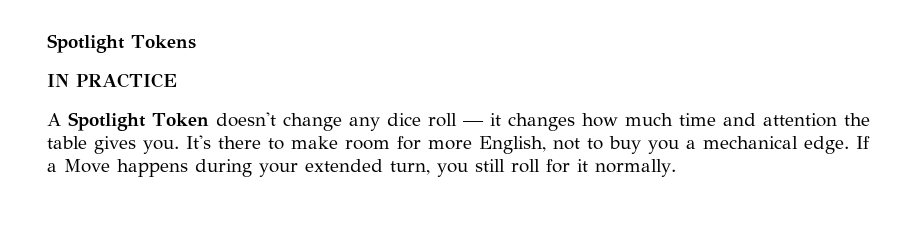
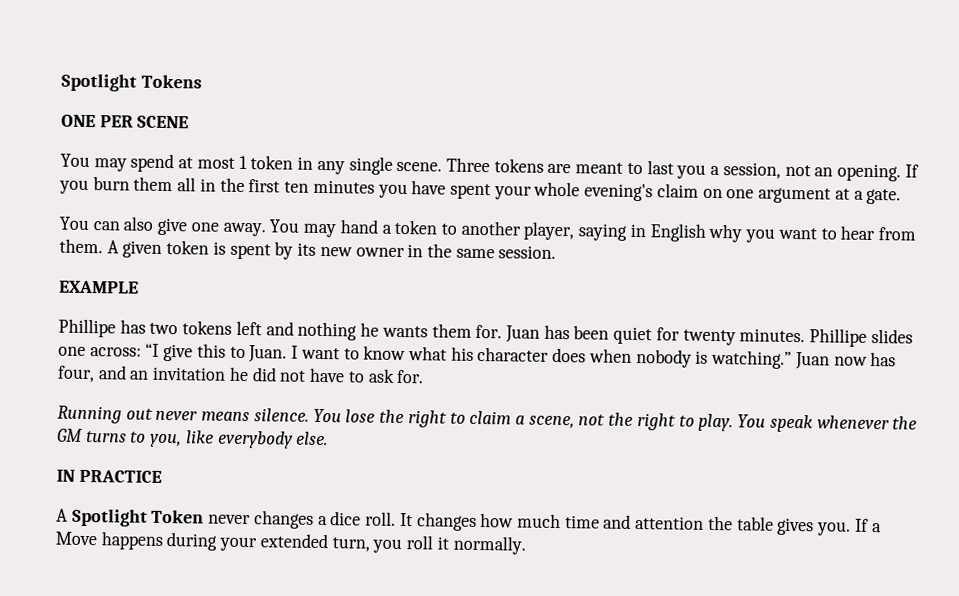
+ ONE PER SCENE
+ You may spend at most 1 token in any single scene. Three tokens are meant to last you a session, not an opening. If you burn them all in the first ten minutes you have spent your whole evening's claim on one argument at a gate.
+ You can also give one away. You may hand a token to another player, saying in English why you want to hear from them. A given token is spent by its new owner in the same session.
+ EXAMPLE
+ Phillipe has two tokens left and nothing he wants them for. Juan has been quiet for twenty minutes. Phillipe slides one across: “I give this to Juan. I want to know what his character does when nobody is watching.” Juan now has four, and an invitation he did not have to ask for.
+ Running out never means silence. You lose the right to claim a scene, not the right to play. You speak whenever the GM turns to you, like everybody else.
- A Spotlight Token doesn't change any dice roll — it changes how much time and attention the table gives you.
+ A Spotlight Token never changes a dice roll. It changes how much time and attention the table gives you.
- It's there to make room for more English, not to buy you a mechanical edge.
- If a Move happens during your extended turn, you still roll for it normally.
+ If a Move happens during your extended turn, you roll it normally.

